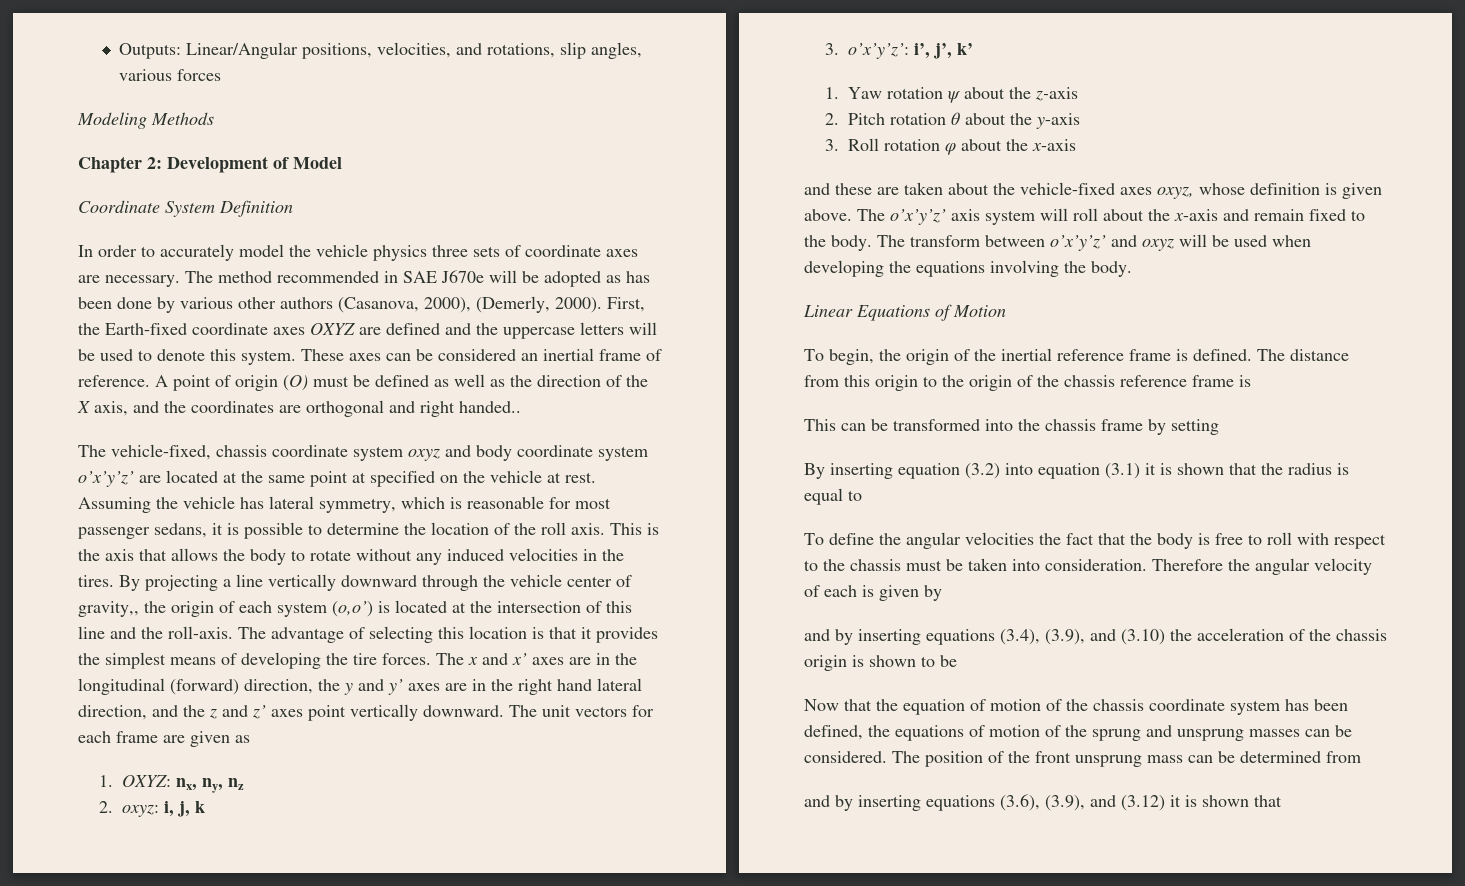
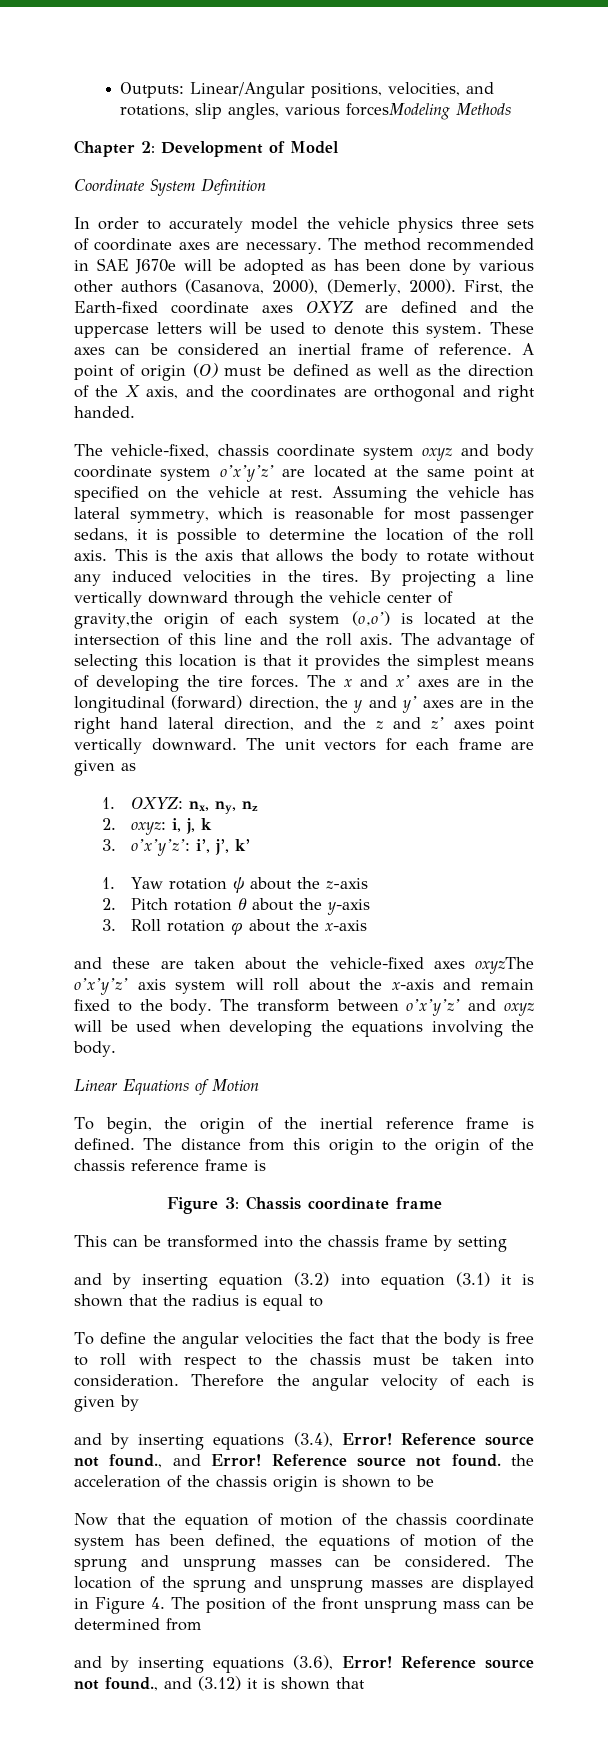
- Outputs: Linear/Angular positions, velocities, and rotations, slip angles, various forces
- Modeling Methods
+ Outputs: Linear/Angular positions, velocities, and rotations, slip angles, various forcesModeling Methods
- A point of origin (O) must be defined as well as the direction of the X axis, and the coordinates are orthogonal and right handed..
+ A point of origin (O) must be defined as well as the direction of the X axis, and the coordinates are orthogonal and right handed.
- By projecting a line vertically downward through the vehicle center of gravity,, the origin of each system (o,o’) is located at the intersection of this line and the roll-axis.
+ By projecting a line vertically downward through the vehicle center of gravity,the origin of each system (o,o’) is located at the intersection of this line and the roll axis.
- and these are taken about the vehicle-fixed axes oxyz, whose definition is given above. The o’x’y’z’ axis system will roll about the x-axis and remain fixed to the body.
+ and these are taken about the vehicle-fixed axes oxyzThe o’x’y’z’ axis system will roll about the x-axis and remain fixed to the body.
+ Figure 3: Chassis coordinate frame
- By inserting equation (3.2) into equation (3.1) it is shown that the radius is equal to
+ and by inserting equation (3.2) into equation (3.1) it is shown that the radius is equal to
- and by inserting equations (3.4), (3.9), and (3.10) the acceleration of the chassis origin is shown to be
+ and by inserting equations (3.4), Error! Reference source not found., and Error! Reference source not found. the acceleration of the chassis origin is shown to be
- The position of the front unsprung mass can be determined from
+ The location of the sprung and unsprung masses are displayed in Figure 4. The position of the front unsprung mass can be determined from
- and by inserting equations (3.6), (3.9), and (3.12) it is shown that
+ and by inserting equations (3.6), Error! Reference source not found., and (3.12) it is shown that

